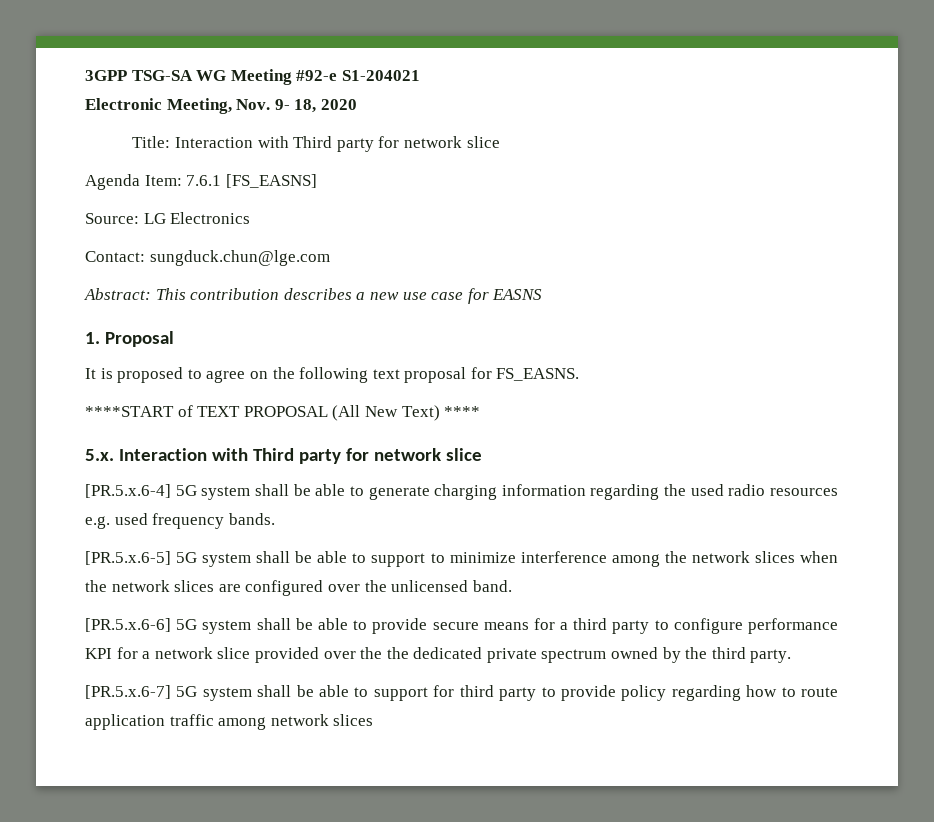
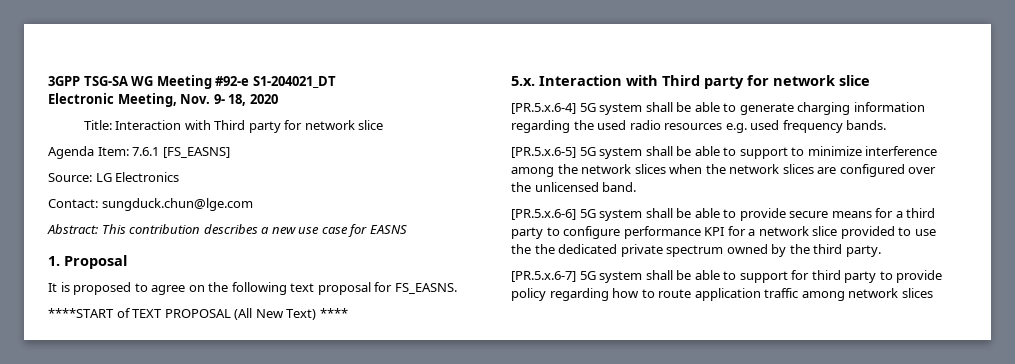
- 3GPP TSG-SA WG Meeting #92-e S1-204021
+ 3GPP TSG-SA WG Meeting #92-e S1-204021_DT
- [PR.5.x.6-6] 5G system shall be able to provide secure means for a third party to configure performance KPI for a network slice provided over the the dedicated private spectrum owned by the third party.
+ [PR.5.x.6-6] 5G system shall be able to provide secure means for a third party to configure performance KPI for a network slice provided to use the the dedicated private spectrum owned by the third party.

